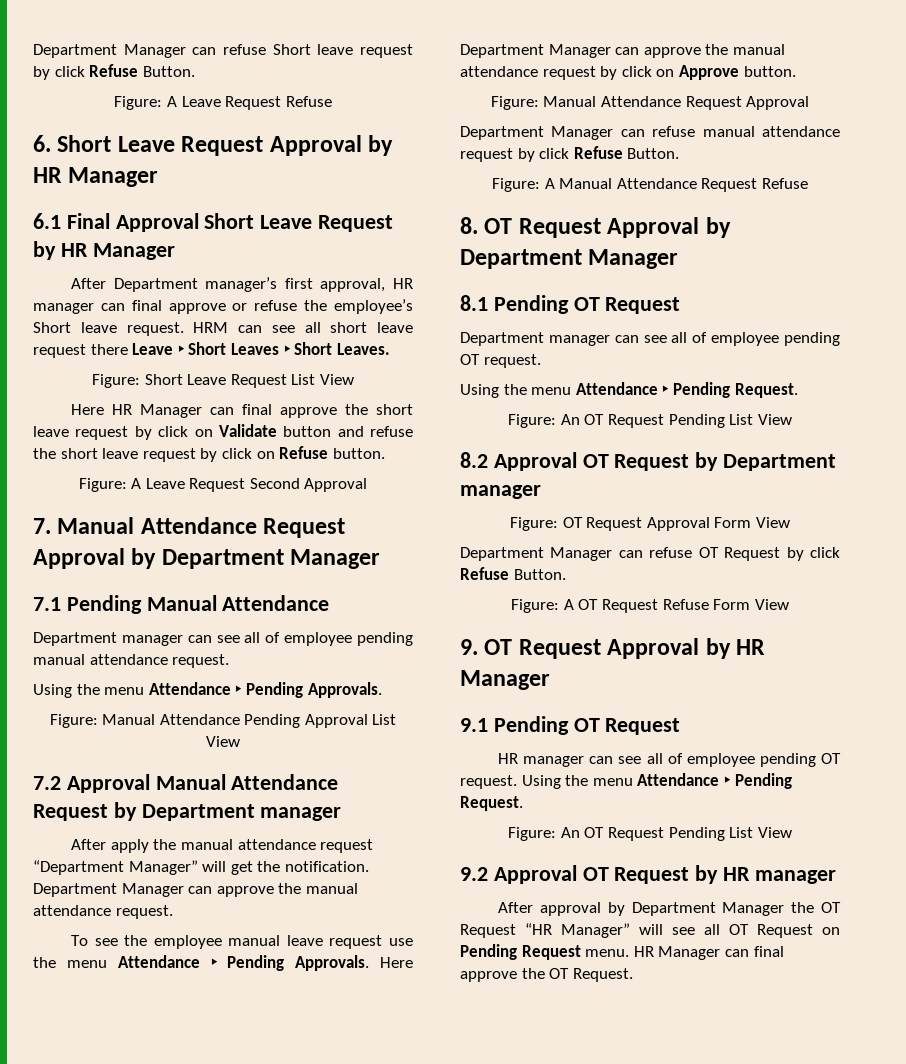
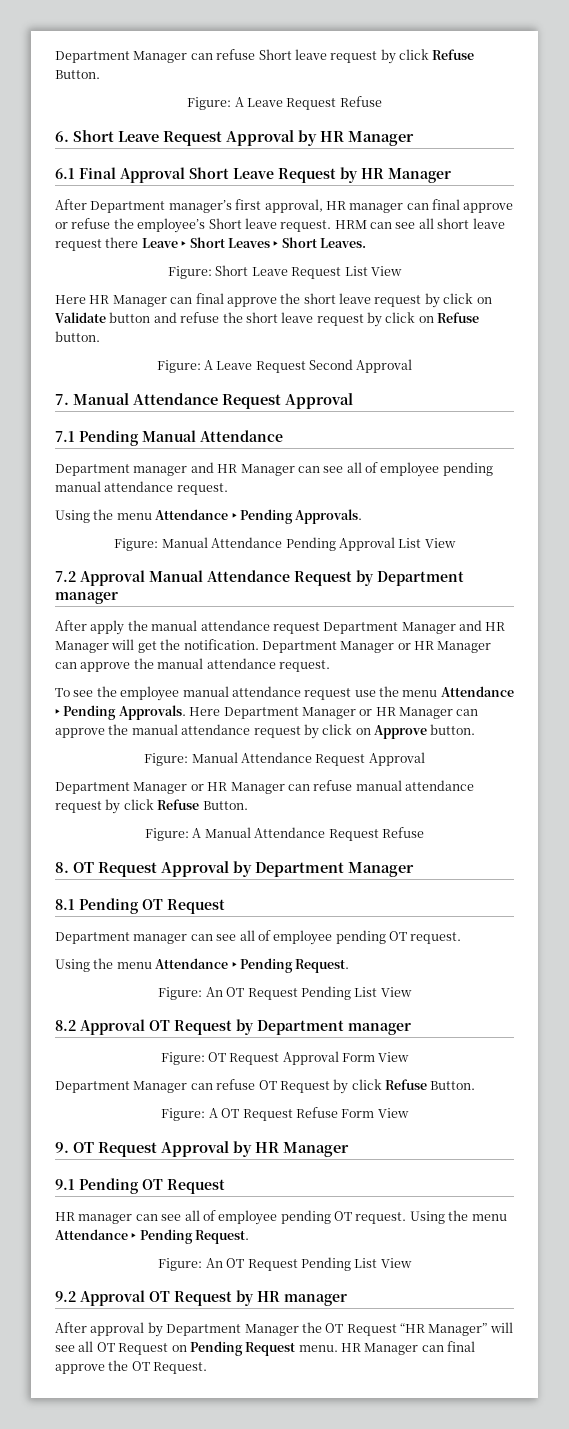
- 7. Manual Attendance Request Approval by Department Manager
+ 7. Manual Attendance Request Approval
- Department manager can see all of employee pending manual attendance request.
+ Department manager and HR Manager can see all of employee pending manual attendance request.
- After apply the manual attendance request “Department Manager” will get the notification.
+ After apply the manual attendance request Department Manager and HR Manager will get the notification.
- Department Manager can approve the manual attendance request.
+ Department Manager or HR Manager can approve the manual attendance request.
- To see the employee manual leave request use the menu Attendance ‣ Pending Approvals.
+ To see the employee manual attendance request use the menu Attendance ‣ Pending Approvals.
- Here Department Manager can approve the manual attendance request by click on Approve button.
+ Here Department Manager or HR Manager can approve the manual attendance request by click on Approve button.
- Department Manager can refuse manual attendance request by click Refuse Button.
+ Department Manager or HR Manager can refuse manual attendance request by click Refuse Button.

